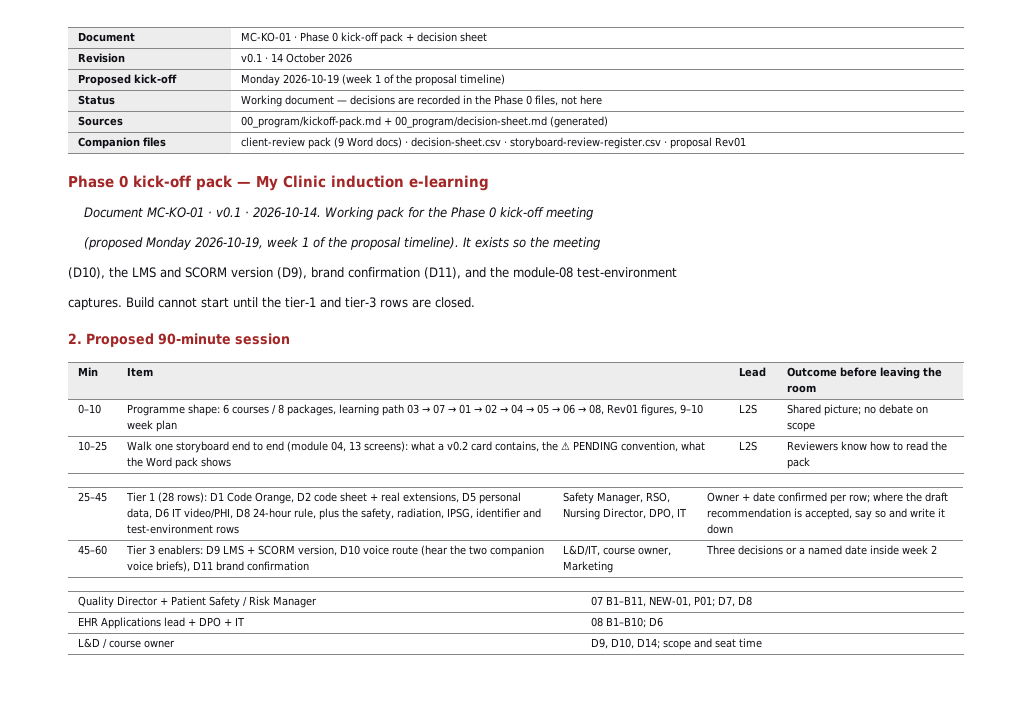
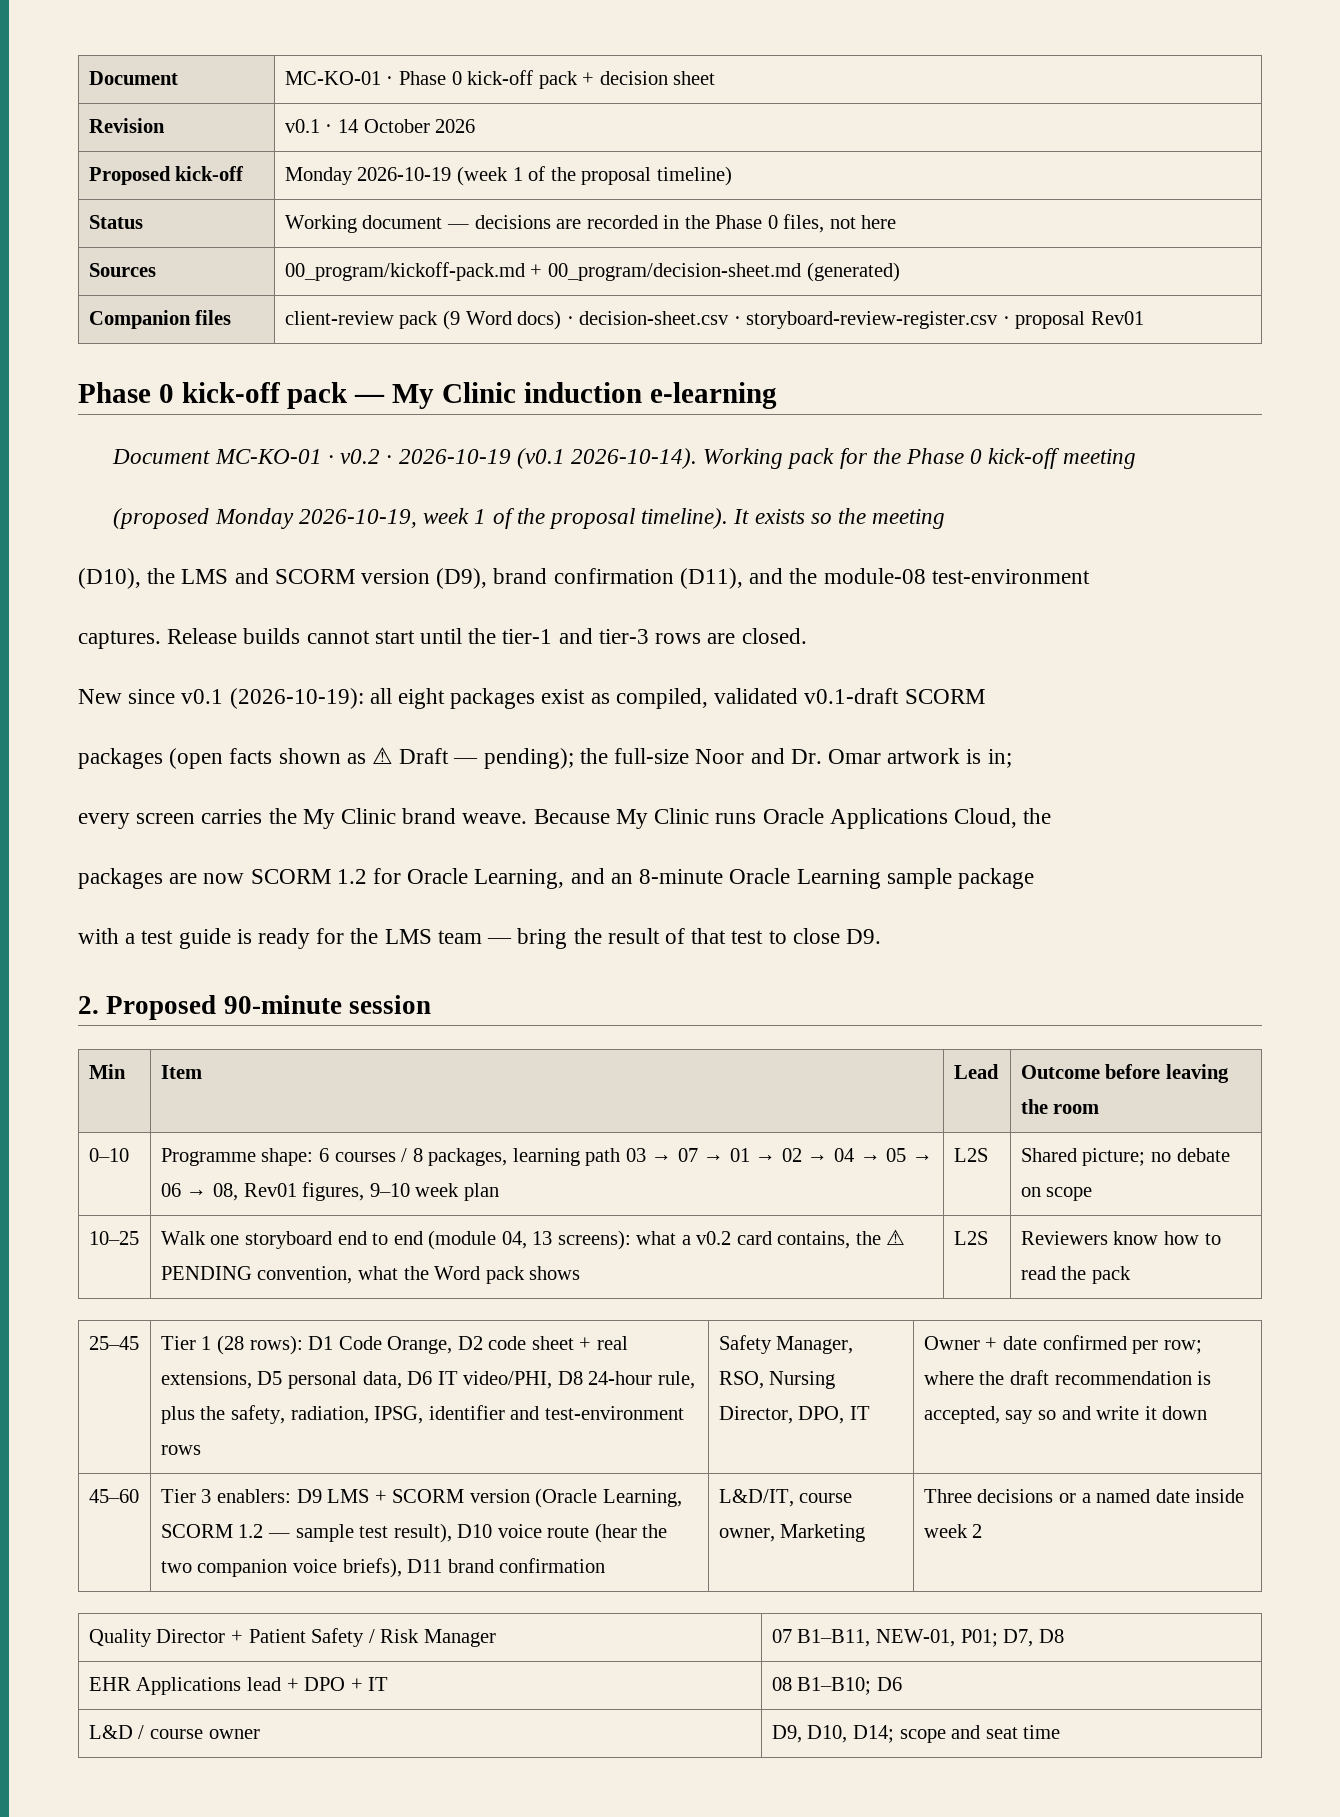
- Document MC-KO-01 · v0.1 · 2026-10-14.
+ Document MC-KO-01 · v0.2 · 2026-10-19 (v0.1 2026-10-14).
- Build cannot start until the tier-1 and tier-3 rows are closed.
+ Release builds cannot start until the tier-1 and tier-3 rows are closed.
+ New since v0.1 (2026-10-19): all eight packages exist as compiled, validated v0.1-draft SCORM
+ packages (open facts shown as ⚠ Draft — pending); the full-size Noor and Dr. Omar artwork is in;
+ every screen carries the My Clinic brand weave. Because My Clinic runs Oracle Applications Cloud, the
+ packages are now SCORM 1.2 for Oracle Learning, and an 8-minute Oracle Learning sample package
+ with a test guide is ready for the LMS team — bring the result of that test to close D9.
- Tier 3 enablers: D9 LMS + SCORM version, D10 voice route (hear the two companion voice briefs), D11 brand confirmation
+ Tier 3 enablers: D9 LMS + SCORM version (Oracle Learning, SCORM 1.2 — sample test result), D10 voice route (hear the two companion voice briefs), D11 brand confirmation

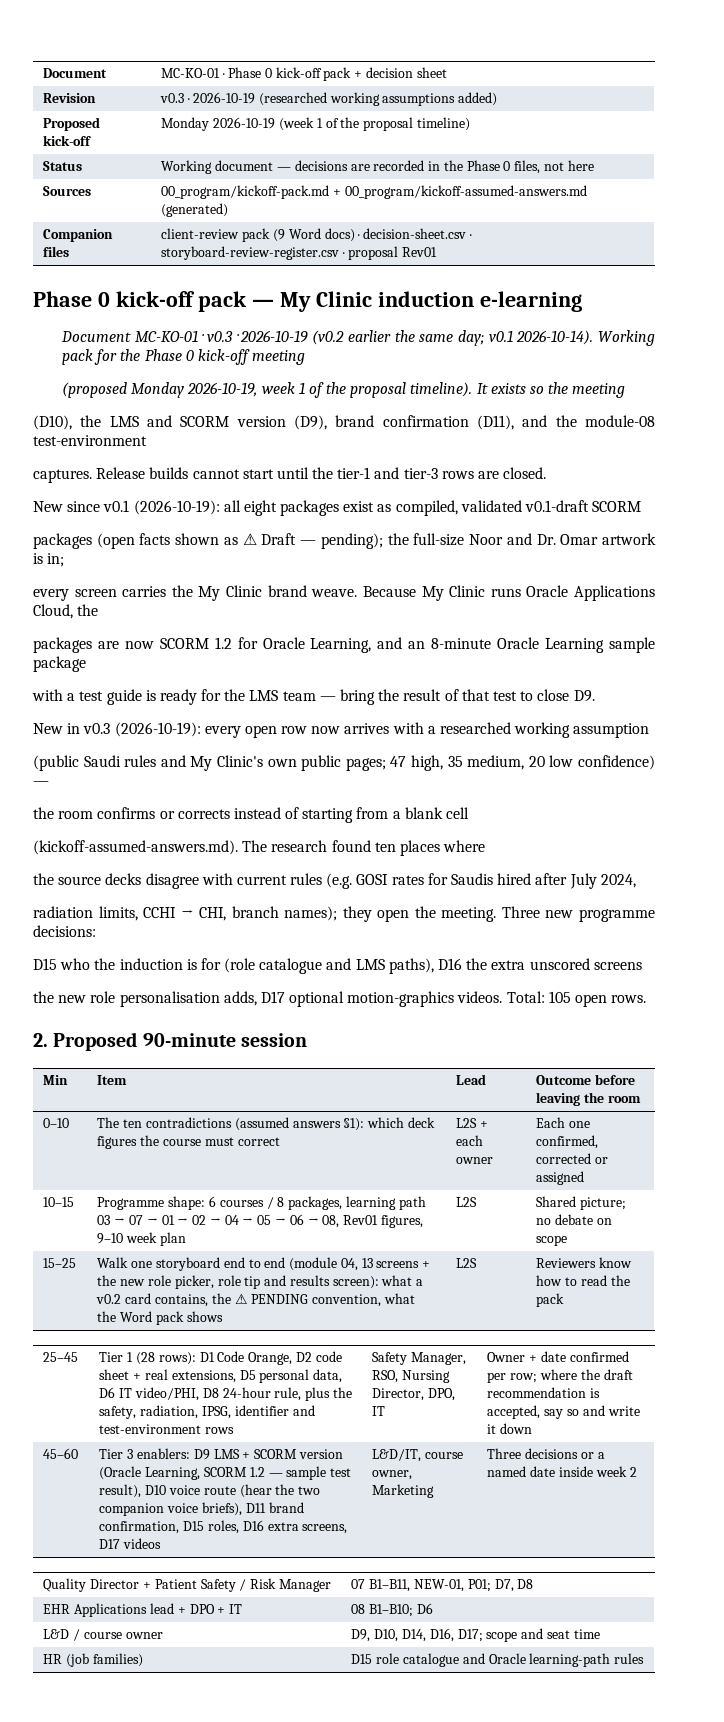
- Revision | v0.1 · 14 October 2026
+ Revision | v0.3 · 2026-10-19 (researched working assumptions added)
- Sources | 00_program/kickoff-pack.md + 00_program/decision-sheet.md (generated)
+ Sources | 00_program/kickoff-pack.md + 00_program/kickoff-assumed-answers.md (generated)
- Document MC-KO-01 · v0.2 · 2026-10-19 (v0.1 2026-10-14).
+ Document MC-KO-01 · v0.3 · 2026-10-19 (v0.2 earlier the same day; v0.1 2026-10-14).
+ New in v0.3 (2026-10-19): every open row now arrives with a researched working assumption
+ (public Saudi rules and My Clinic's own public pages; 47 high, 35 medium, 20 low confidence) —
+ the room confirms or corrects instead of starting from a blank cell
+ (kickoff-assumed-answers.md). The research found ten places where
+ the source decks disagree with current rules (e.g. GOSI rates for Saudis hired after July 2024,
+ radiation limits, CCHI → CHI, branch names); they open the meeting. Three new programme decisions:
+ D15 who the induction is for (role catalogue and LMS paths), D16 the extra unscored screens
+ the new role personalisation adds, D17 optional motion-graphics videos. Total: 105 open rows.
- 0–10 | Programme shape: 6 courses / 8 packages, learning path 03 → 07 → 01 → 02 → 04 → 05 → 06 → 08, Rev01 figures, 9–10 week plan | L2S | Shared picture; no debate on scope
+ 0–10 | The ten contradictions (assumed answers §1): which deck figures the course must correct | L2S + each owner | Each one confirmed, corrected or assigned
+ 10–15 | Programme shape: 6 courses / 8 packages, learning path 03 → 07 → 01 → 02 → 04 → 05 → 06 → 08, Rev01 figures, 9–10 week plan | L2S | Shared picture; no debate on scope
- 10–25
+ 15–25
- Walk one storyboard end to end (module 04, 13 screens): what a v0.2 card contains, the ⚠ PENDING convention, what the Word pack shows
+ Walk one storyboard end to end (module 04, 13 screens + the new role picker, role tip and results screen): what a v0.2 card contains, the ⚠ PENDING convention, what the Word pack shows
- Tier 3 enablers: D9 LMS + SCORM version (Oracle Learning, SCORM 1.2 — sample test result), D10 voice route (hear the two companion voice briefs), D11 brand confirmation
+ Tier 3 enablers: D9 LMS + SCORM version (Oracle Learning, SCORM 1.2 — sample test result), D10 voice route (hear the two companion voice briefs), D11 brand confirmation, D15 roles, D16 extra screens, D17 videos
- L&D / course owner | D9, D10, D14; scope and seat time
+ L&D / course owner | D9, D10, D14, D16, D17; scope and seat time
+ HR (job families) | D15 role catalogue and Oracle learning-path rules

